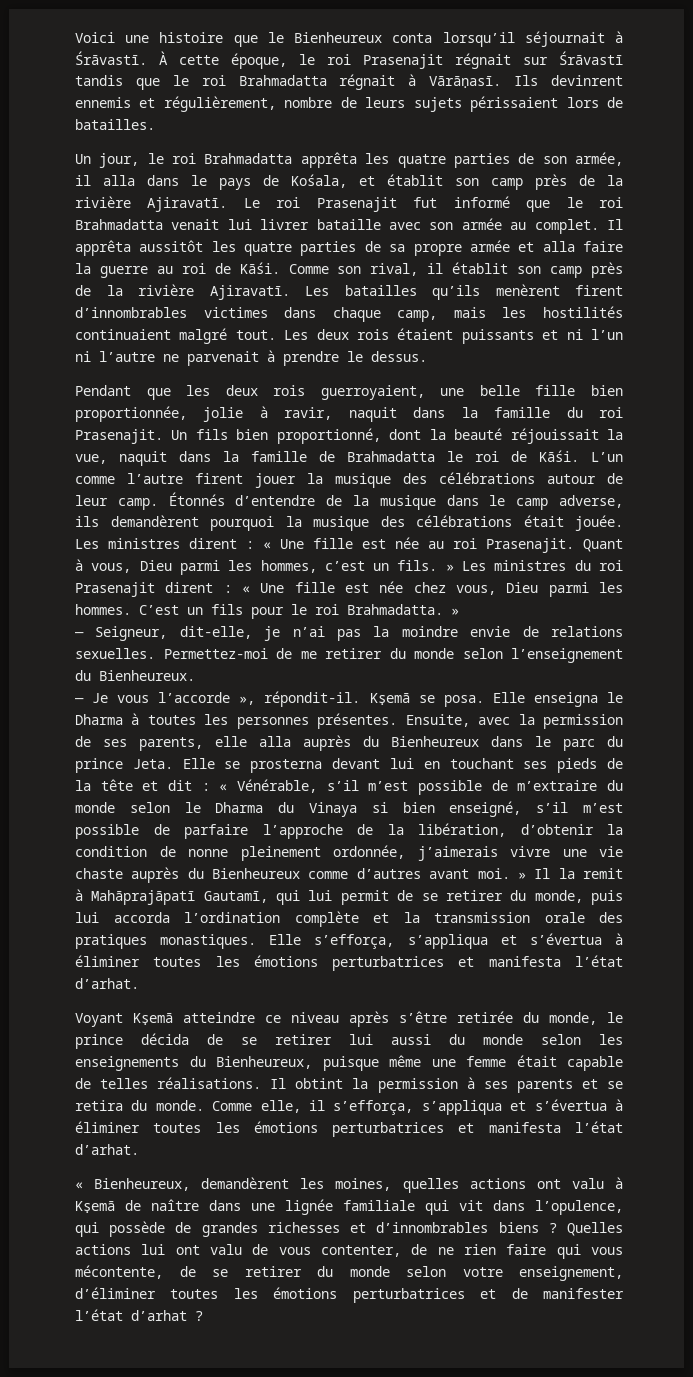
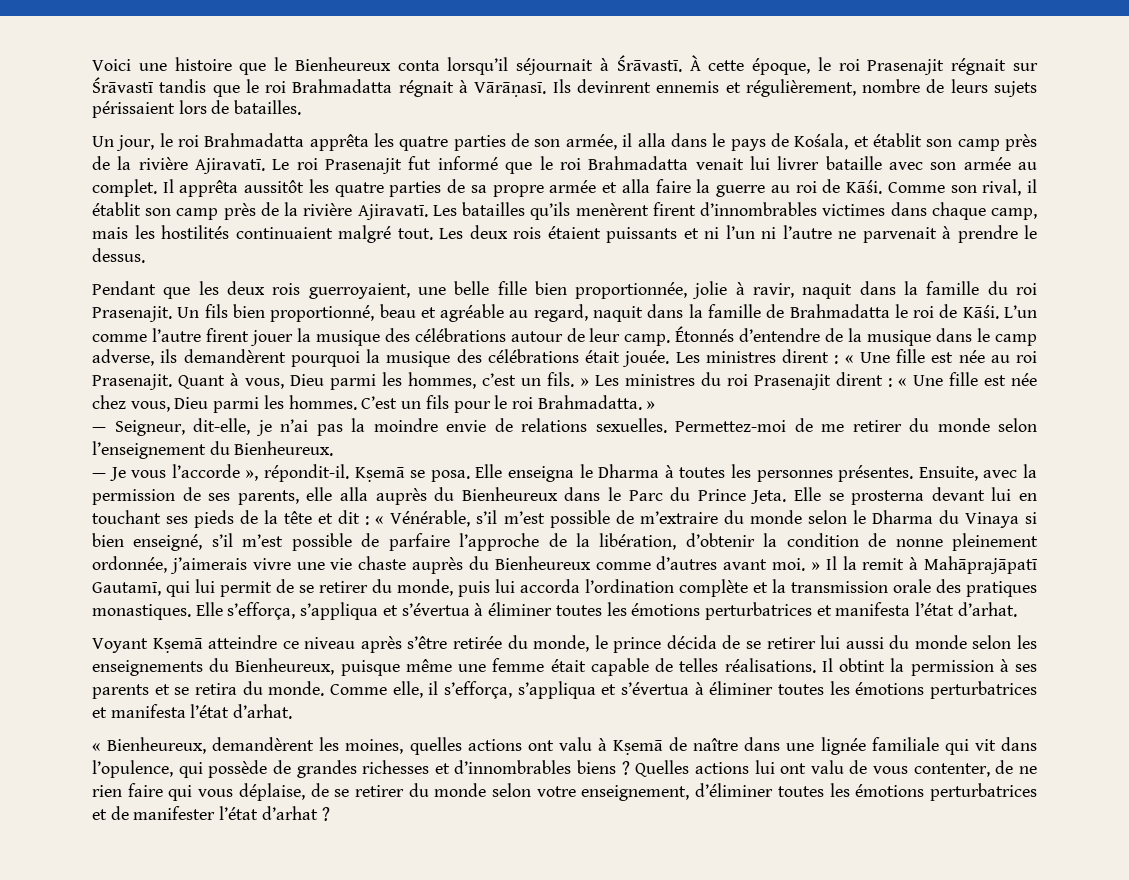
- Un fils bien proportionné, dont la beauté réjouissait la vue, naquit dans la famille de Brahmadatta le roi de Kāśi.
+ Un fils bien proportionné, beau et agréable au regard, naquit dans la famille de Brahmadatta le roi de Kāśi.
- Ensuite, avec la permission de ses parents, elle alla auprès du Bienheureux dans le parc du prince Jeta.
+ Ensuite, avec la permission de ses parents, elle alla auprès du Bienheureux dans le Parc du Prince Jeta.
- Quelles actions lui ont valu de vous contenter, de ne rien faire qui vous mécontente, de se retirer du monde selon votre enseignement, d’éliminer toutes les émotions perturbatrices et de manifester l’état d’arhat ?
+ Quelles actions lui ont valu de vous contenter, de ne rien faire qui vous déplaise, de se retirer du monde selon votre enseignement, d’éliminer toutes les émotions perturbatrices et de manifester l’état d’arhat ?

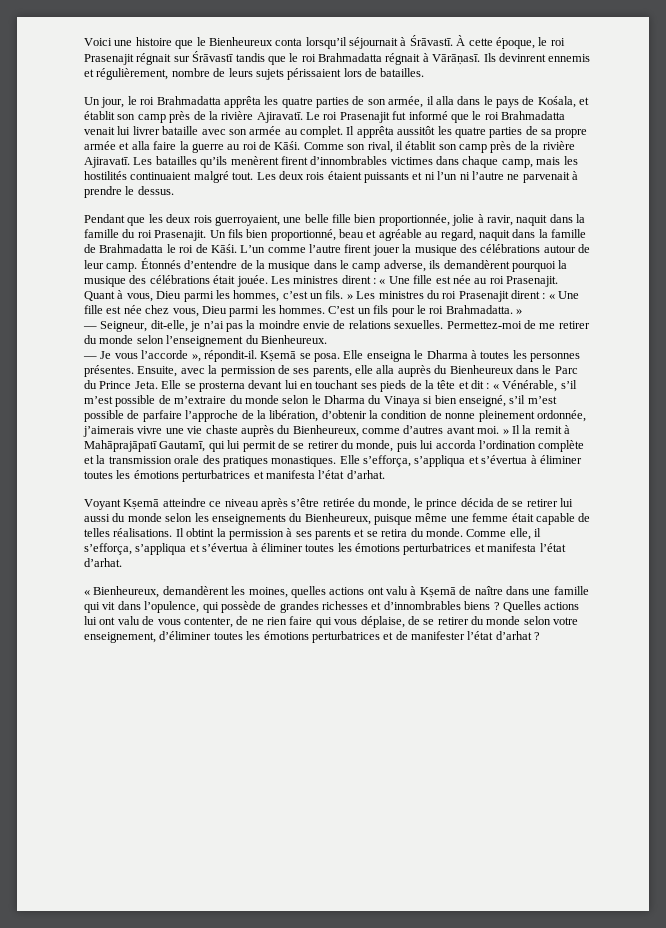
- « Vénérable, s’il m’est possible de m’extraire du monde selon le Dharma du Vinaya si bien enseigné, s’il m’est possible de parfaire l’approche de la libération, d’obtenir la condition de nonne pleinement ordonnée, j’aimerais vivre une vie chaste auprès du Bienheureux comme d’autres avant moi. » Il la remit à Mahāprajāpatī Gautamī, qui lui permit de se retirer du monde, puis lui accorda l’ordination complète et la transmission orale des pratiques monastiques.
+ « Vénérable, s’il m’est possible de m’extraire du monde selon le Dharma du Vinaya si bien enseigné, s’il m’est possible de parfaire l’approche de la libération, d’obtenir la condition de nonne pleinement ordonnée, j’aimerais vivre une vie chaste auprès du Bienheureux, comme d’autres avant moi. » Il la remit à Mahāprajāpatī Gautamī, qui lui permit de se retirer du monde, puis lui accorda l’ordination complète et la transmission orale des pratiques monastiques.
- « Bienheureux, demandèrent les moines, quelles actions ont valu à Kṣemā de naître dans une lignée familiale qui vit dans l’opulence, qui possède de grandes richesses et d’innombrables biens ?
+ « Bienheureux, demandèrent les moines, quelles actions ont valu à Kṣemā de naître dans une famille qui vit dans l’opulence, qui possède de grandes richesses et d’innombrables biens ?

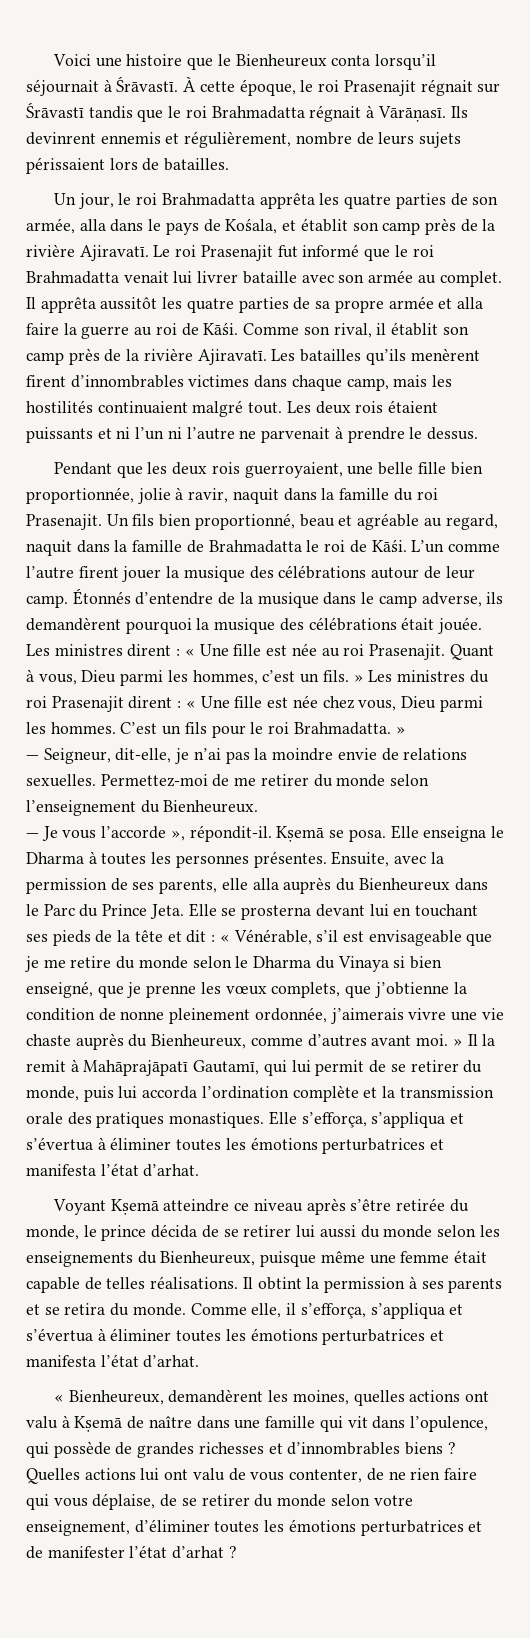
- Un jour, le roi Brahmadatta apprêta les quatre parties de son armée, il alla dans le pays de Kośala, et établit son camp près de la rivière Ajiravatī.
+ Un jour, le roi Brahmadatta apprêta les quatre parties de son armée, alla dans le pays de Kośala, et établit son camp près de la rivière Ajiravatī.
- « Vénérable, s’il m’est possible de m’extraire du monde selon le Dharma du Vinaya si bien enseigné, s’il m’est possible de parfaire l’approche de la libération, d’obtenir la condition de nonne pleinement ordonnée, j’aimerais vivre une vie chaste auprès du Bienheureux, comme d’autres avant moi. » Il la remit à Mahāprajāpatī Gautamī, qui lui permit de se retirer du monde, puis lui accorda l’ordination complète et la transmission orale des pratiques monastiques.
+ « Vénérable, s’il est envisageable que je me retire du monde selon le Dharma du Vinaya si bien enseigné, que je prenne les vœux complets, que j’obtienne la condition de nonne pleinement ordonnée, j’aimerais vivre une vie chaste auprès du Bienheureux, comme d’autres avant moi. » Il la remit à Mahāprajāpatī Gautamī, qui lui permit de se retirer du monde, puis lui accorda l’ordination complète et la transmission orale des pratiques monastiques.

